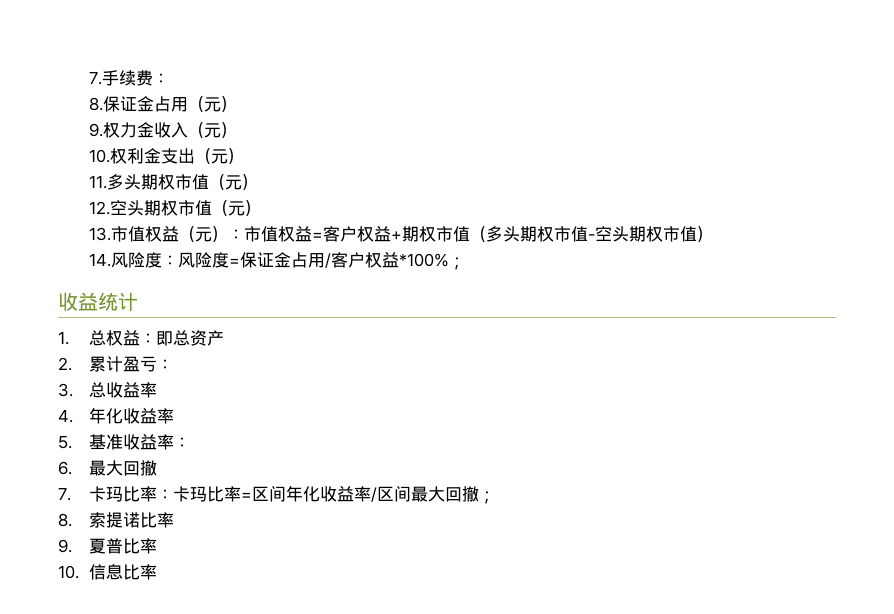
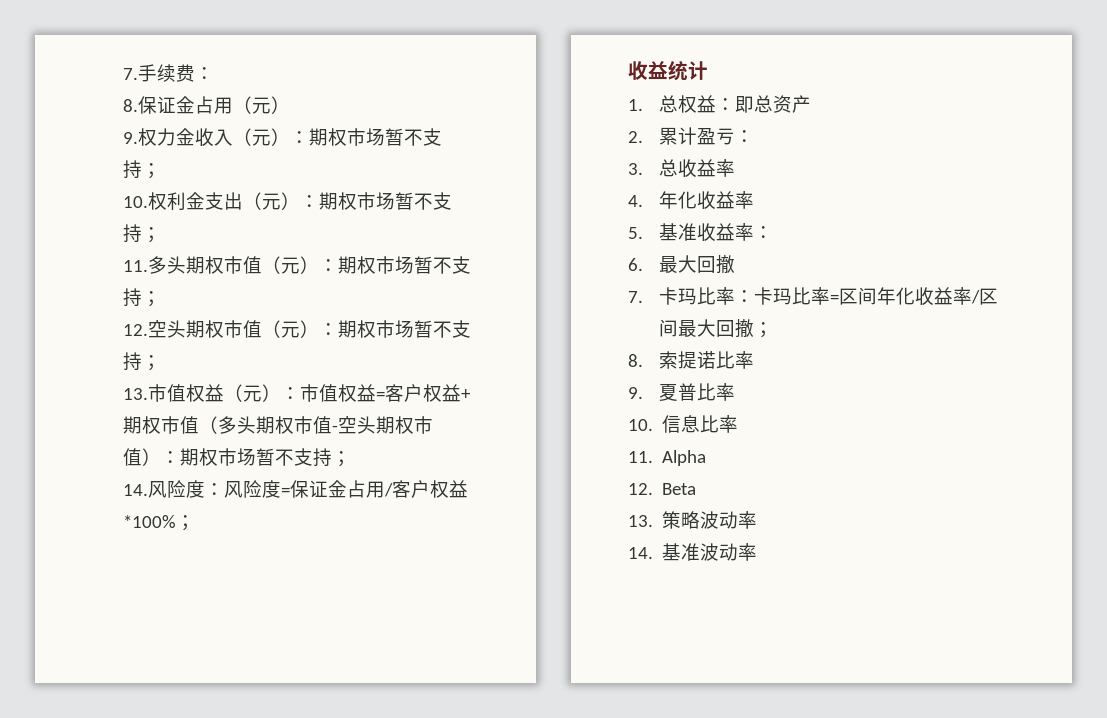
- 9.权力金收入（元）
+ 9.权力金收入（元）：期权市场暂不支持；
- 10.权利金支出（元）
+ 10.权利金支出（元）：期权市场暂不支持；
- 11.多头期权市值（元）
+ 11.多头期权市值（元）：期权市场暂不支持；
- 12.空头期权市值（元）
+ 12.空头期权市值（元）：期权市场暂不支持；
- 13.市值权益（元）：市值权益=客户权益+期权市值（多头期权市值-空头期权市值）
+ 13.市值权益（元）：市值权益=客户权益+期权市值（多头期权市值-空头期权市值）：期权市场暂不支持；
+ 11. Alpha
+ 12. Beta
+ 13.策略波动率
+ 14.基准波动率

